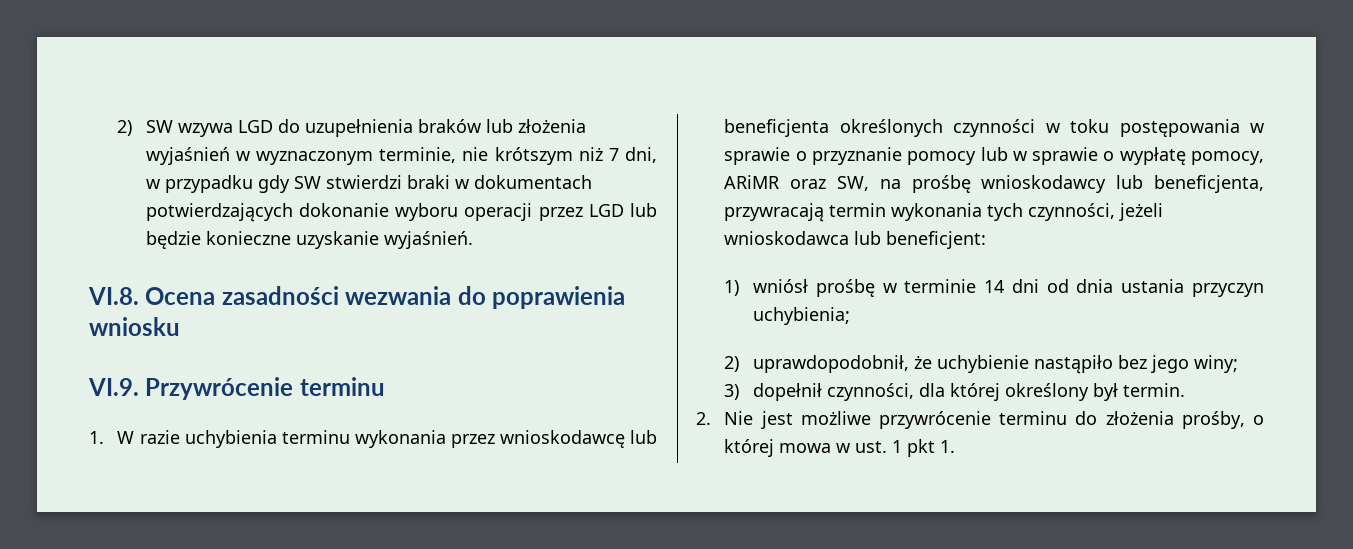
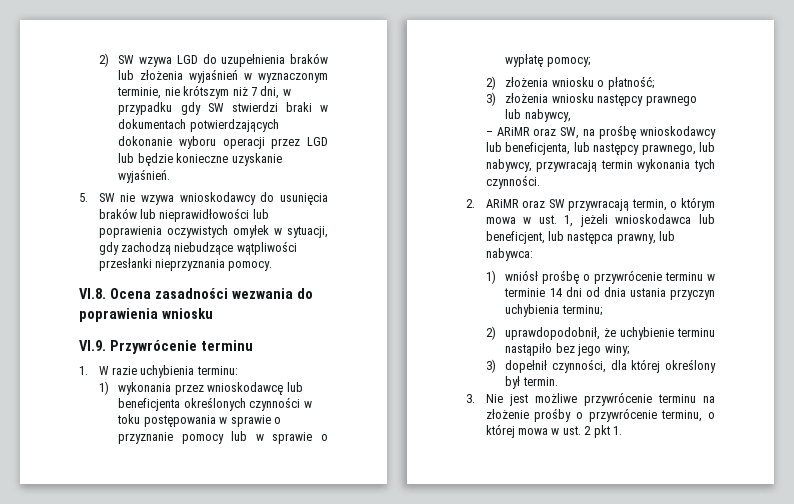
+ 5. SW nie wzywa wnioskodawcy do usunięcia braków lub nieprawidłowości lub poprawienia oczywistych omyłek w sytuacji, gdy zachodzą niebudzące wątpliwości przesłanki nieprzyznania pomocy.
- 1. W razie uchybienia terminu wykonania przez wnioskodawcę lub beneficjenta określonych czynności w toku postępowania w sprawie o przyznanie pomocy lub w sprawie o wypłatę pomocy, ARiMR oraz SW, na prośbę wnioskodawcy lub beneficjenta, przywracają termin wykonania tych czynności, jeżeli wnioskodawca lub beneficjent:
+ 1. W razie uchybienia terminu:
+ 1) wykonania przez wnioskodawcę lub beneficjenta określonych czynności w toku postępowania w sprawie o przyznanie pomocy lub w sprawie o wypłatę pomocy;
+ 2) złożenia wniosku o płatność;
+ 3) złożenia wniosku następcy prawnego lub nabywcy,
+ – ARiMR oraz SW, na prośbę wnioskodawcy lub beneficjenta, lub następcy prawnego, lub nabywcy, przywracają termin wykonania tych czynności.
+ 2. ARiMR oraz SW przywracają termin, o którym mowa w ust. 1, jeżeli wnioskodawca lub beneficjent, lub następca prawny, lub nabywca:
- 1) wniósł prośbę w terminie 14 dni od dnia ustania przyczyn uchybienia;
+ 1) wniósł prośbę o przywrócenie terminu w terminie 14 dni od dnia ustania przyczyn uchybienia terminu;
- 2) uprawdopodobnił, że uchybienie nastąpiło bez jego winy;
+ 2) uprawdopodobnił, że uchybienie terminu nastąpiło bez jego winy;
- 2. Nie jest możliwe przywrócenie terminu do złożenia prośby, o której mowa w ust. 1 pkt 1.
+ 3. Nie jest możliwe przywrócenie terminu na złożenie prośby o przywrócenie terminu, o której mowa w ust. 2 pkt 1.

